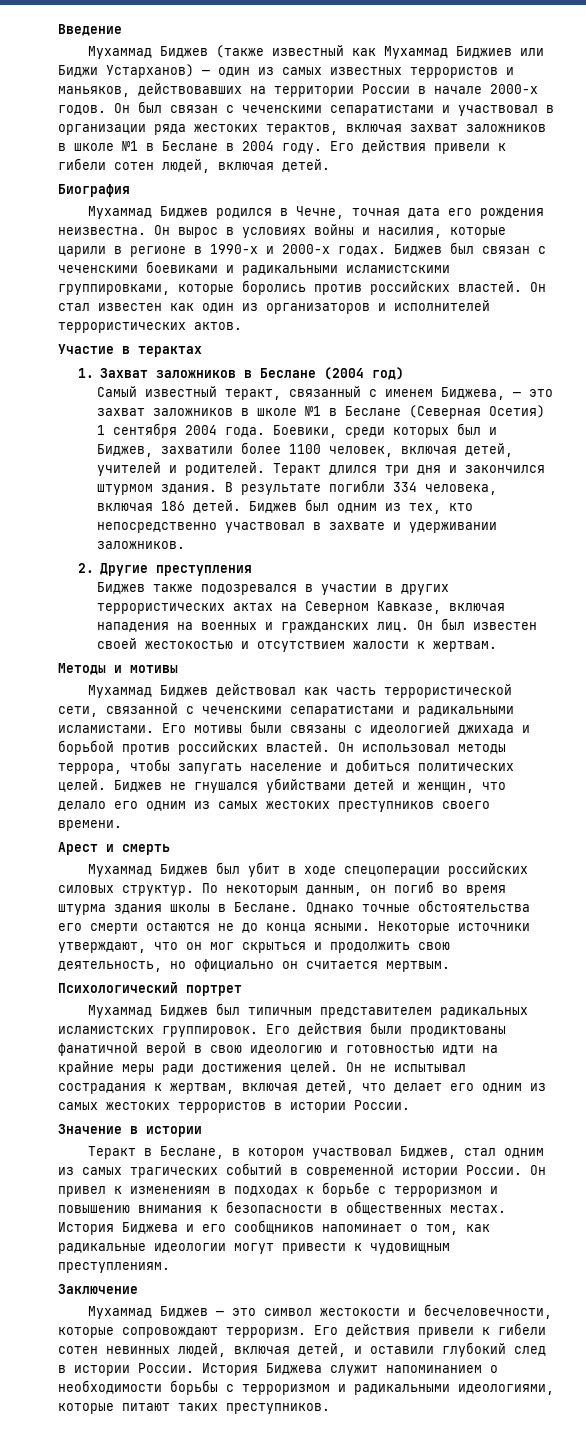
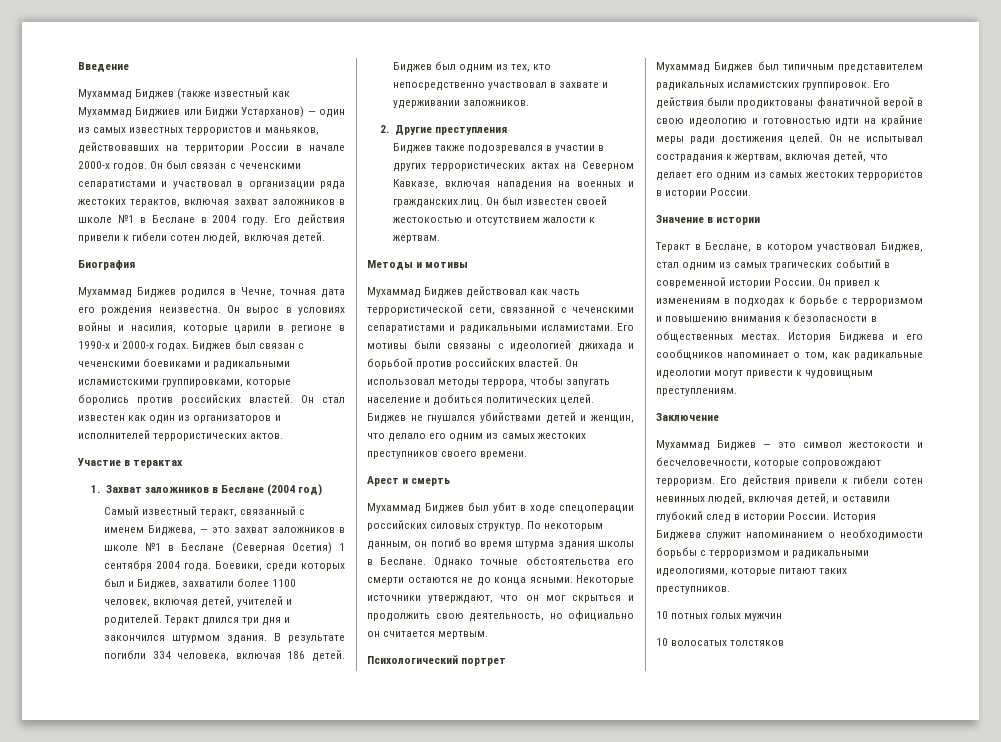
+ 10 потных голых мужчин
+ 10 волосатых толстяков

